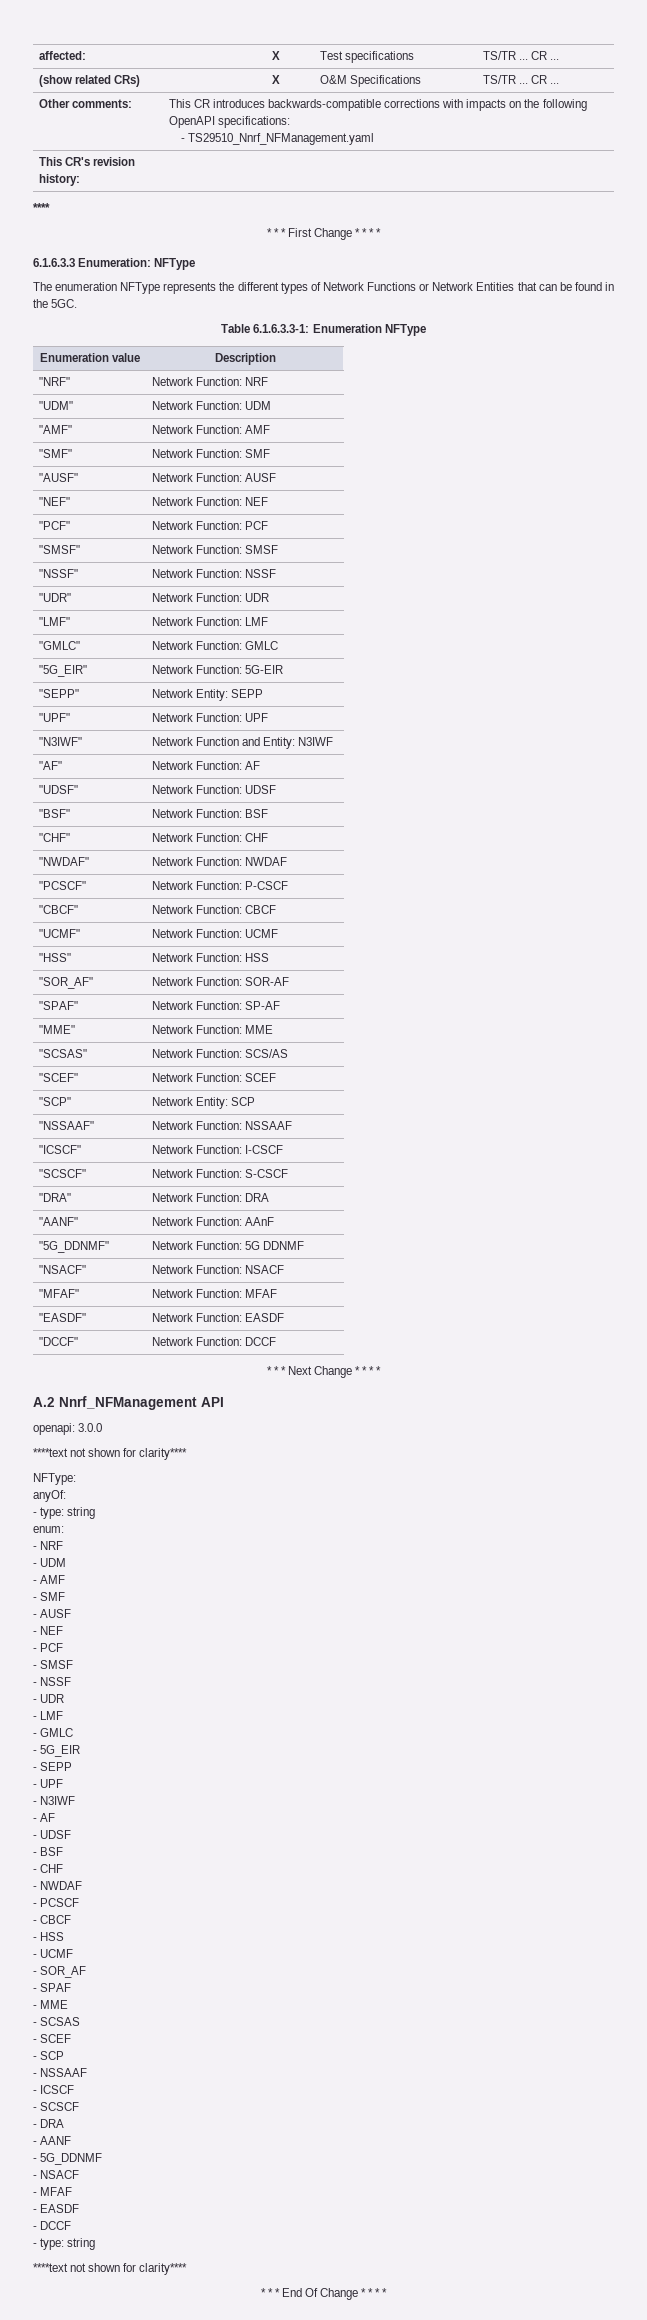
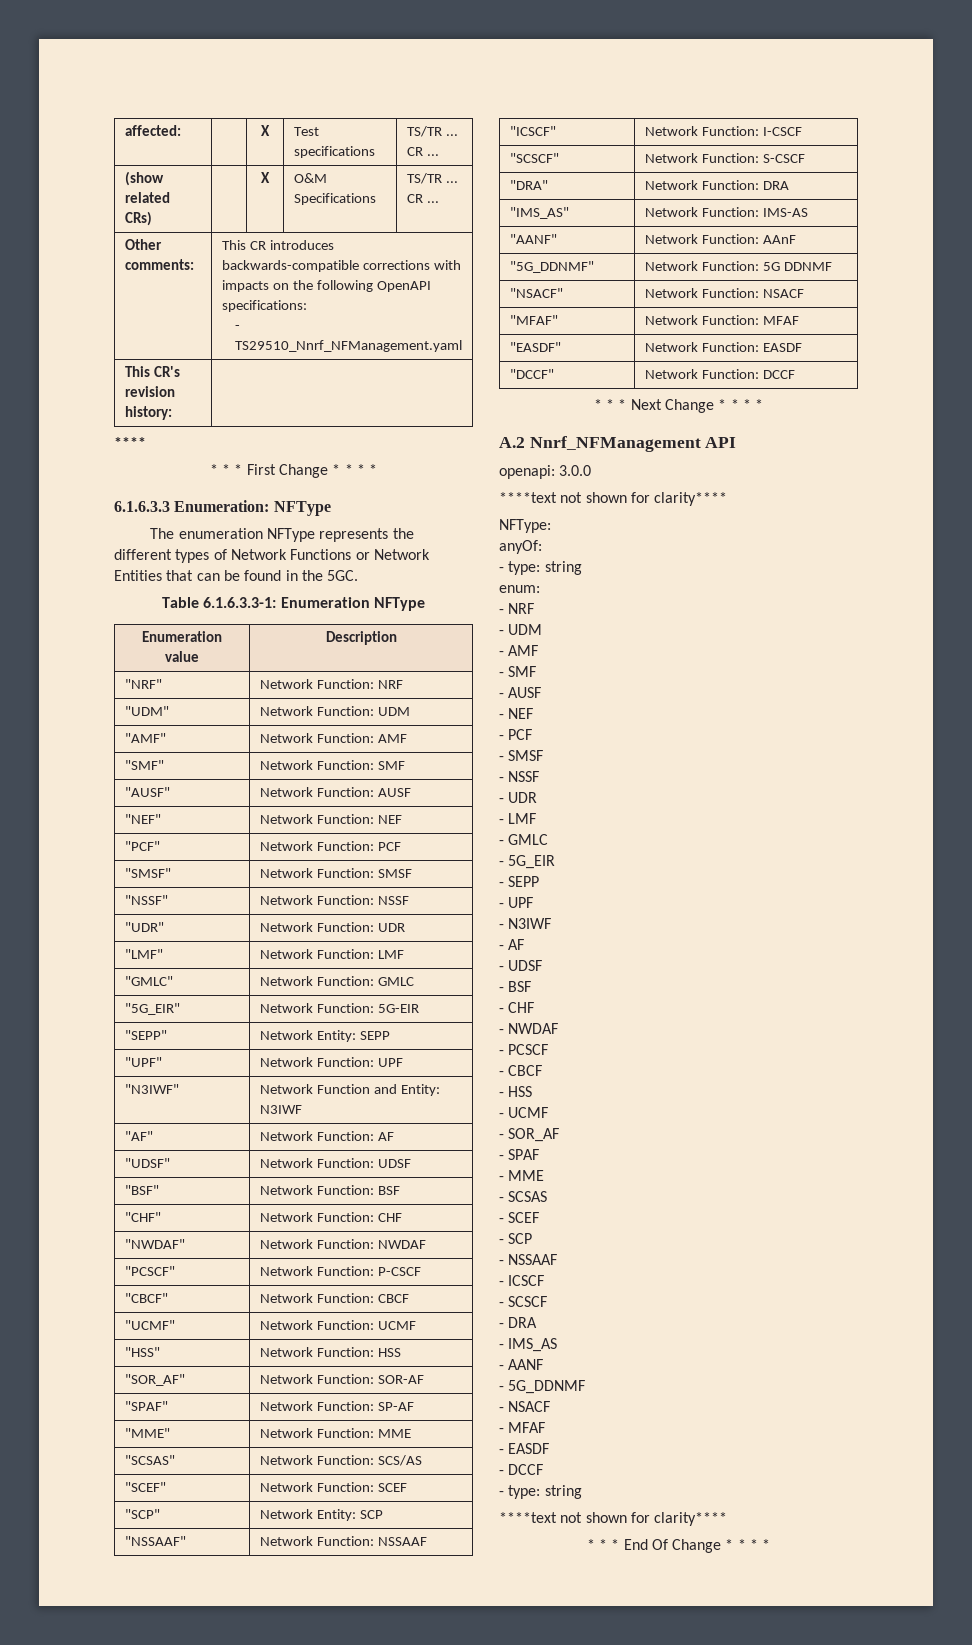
+ "IMS_AS" | Network Function: IMS-AS
+ - IMS_AS

